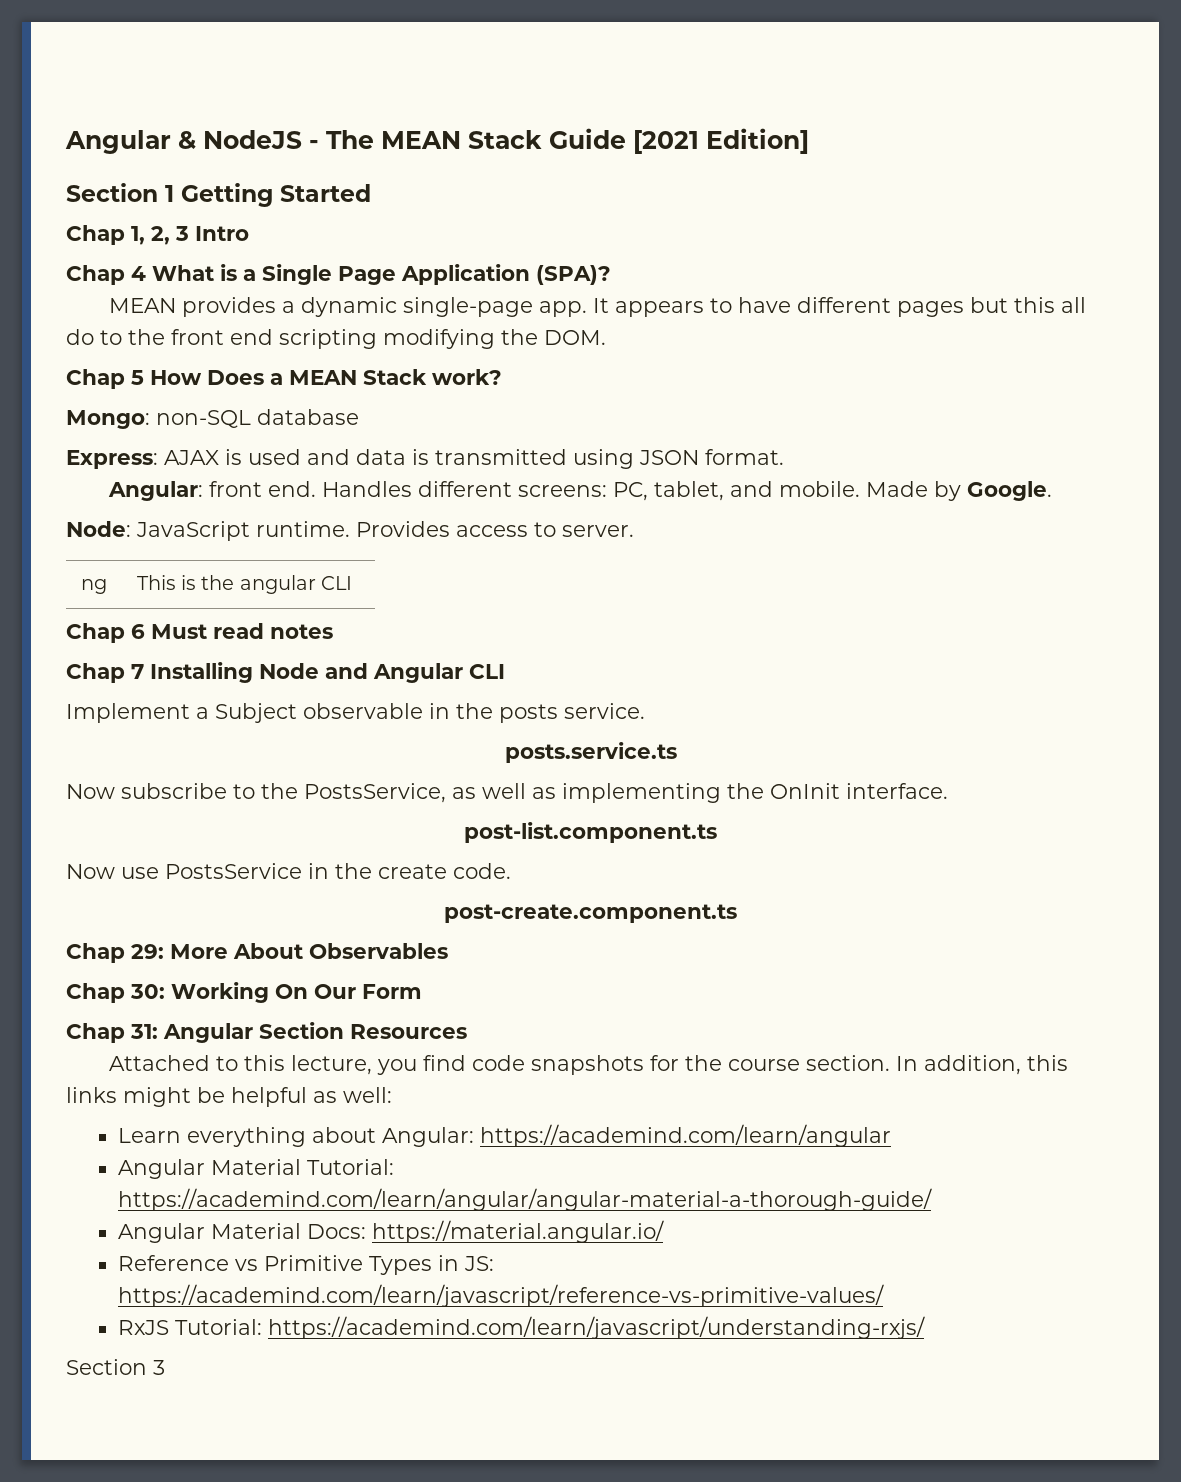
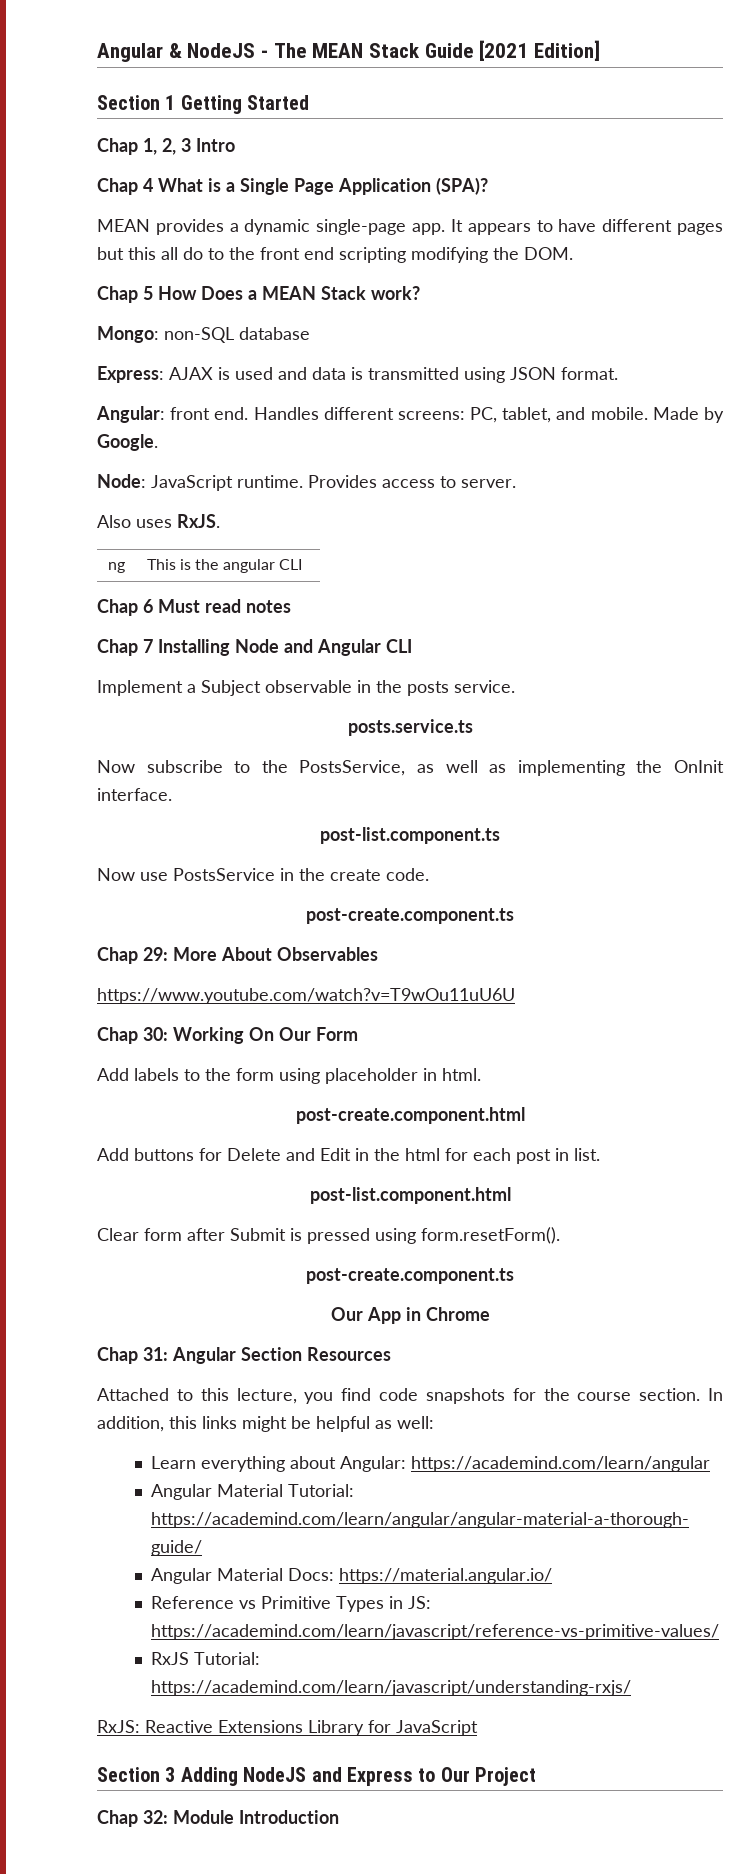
+ Also uses RxJS.
+ https://www.youtube.com/watch?v=T9wOu11uU6U
+ Add labels to the form using placeholder in html.
+ post-create.component.html
+ Add buttons for Delete and Edit in the html for each post in list.
+ post-list.component.html
+ Clear form after Submit is pressed using form.resetForm().
+ post-create.component.ts
+ Our App in Chrome
- Section 3
+ RxJS: Reactive Extensions Library for JavaScript
+ Section 3 Adding NodeJS and Express to Our Project
+ Chap 32: Module Introduction

